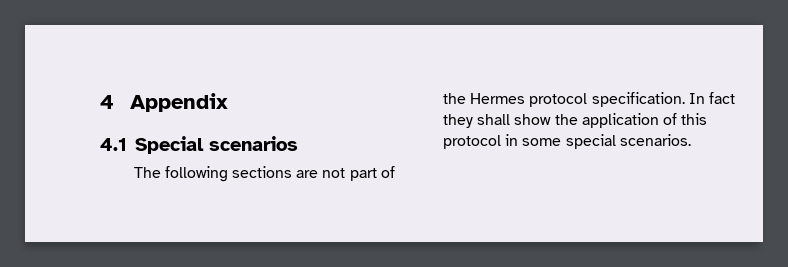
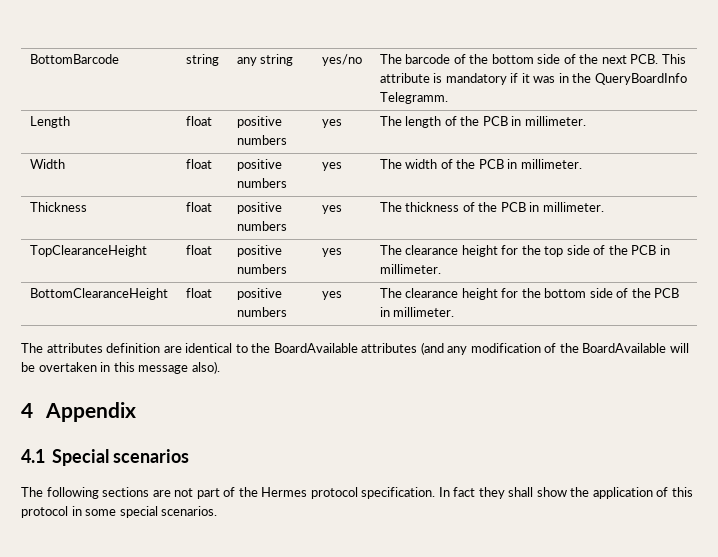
+ BottomBarcode | string | any string | yes/no | The barcode of the bottom side of the next PCB. This attribute is mandatory if it was in the QueryBoardInfo Telegramm.
+ Length | float | positive numbers | yes | The length of the PCB in millimeter.
+ Width | float | positive numbers | yes | The width of the PCB in millimeter.
+ Thickness | float | positive numbers | yes | The thickness of the PCB in millimeter.
+ TopClearanceHeight | float | positive numbers | yes | The clearance height for the top side of the PCB in millimeter.
+ BottomClearanceHeight | float | positive numbers | yes | The clearance height for the bottom side of the PCB in millimeter.
+ The attributes definition are identical to the BoardAvailable attributes (and any modification of the BoardAvailable will be overtaken in this message also).

